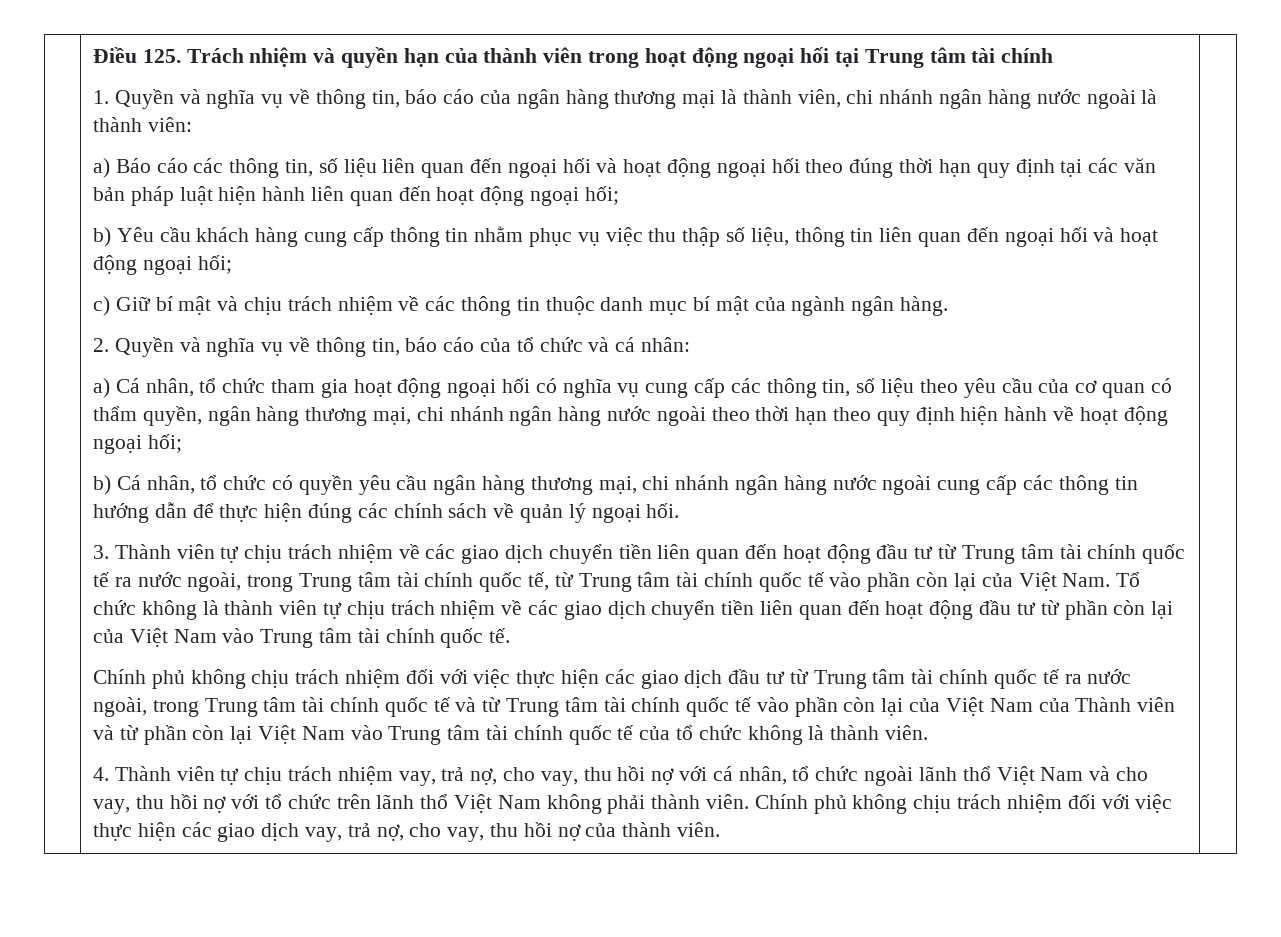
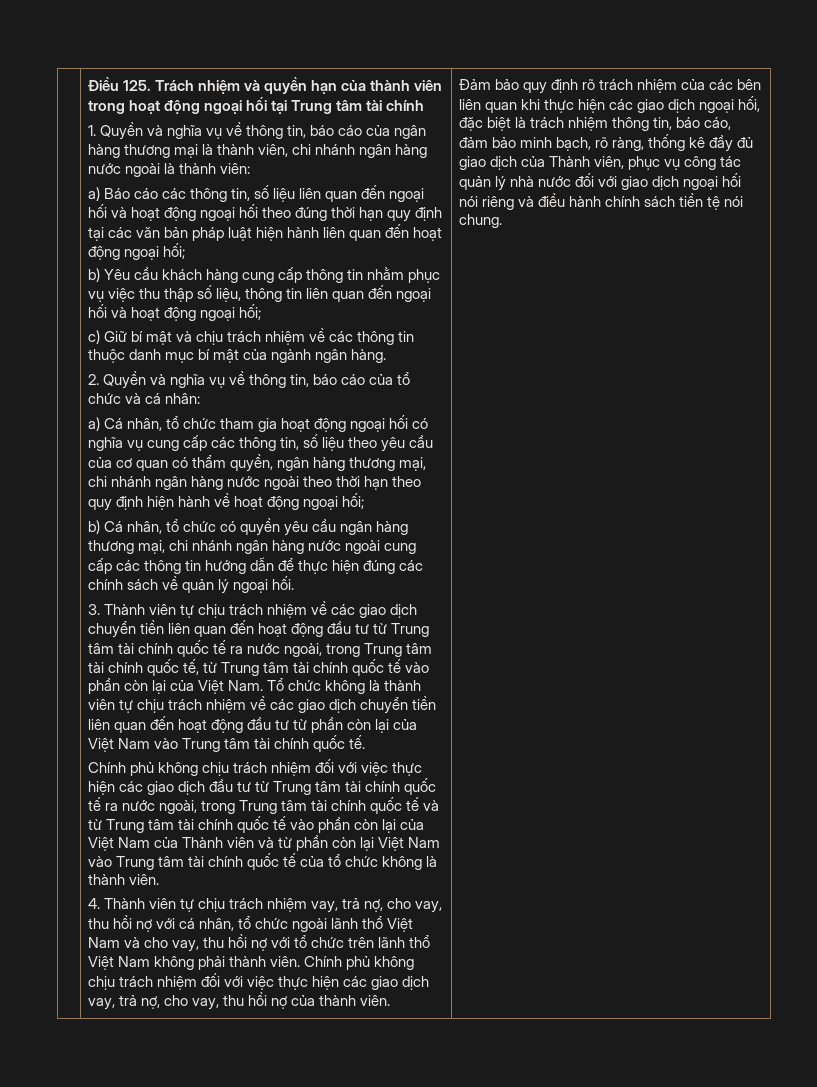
+ Đảm bảo quy định rõ trách nhiệm của các bên liên quan khi thực hiện các giao dịch ngoại hối, đặc biệt là trách nhiệm thông tin, báo cáo, đảm bảo minh bạch, rõ ràng, thống kê đầy đủ giao dịch của Thành viên, phục vụ công tác quản lý nhà nước đối với giao dịch ngoại hối nói riêng và điều hành chính sách tiền tệ nói chung.

